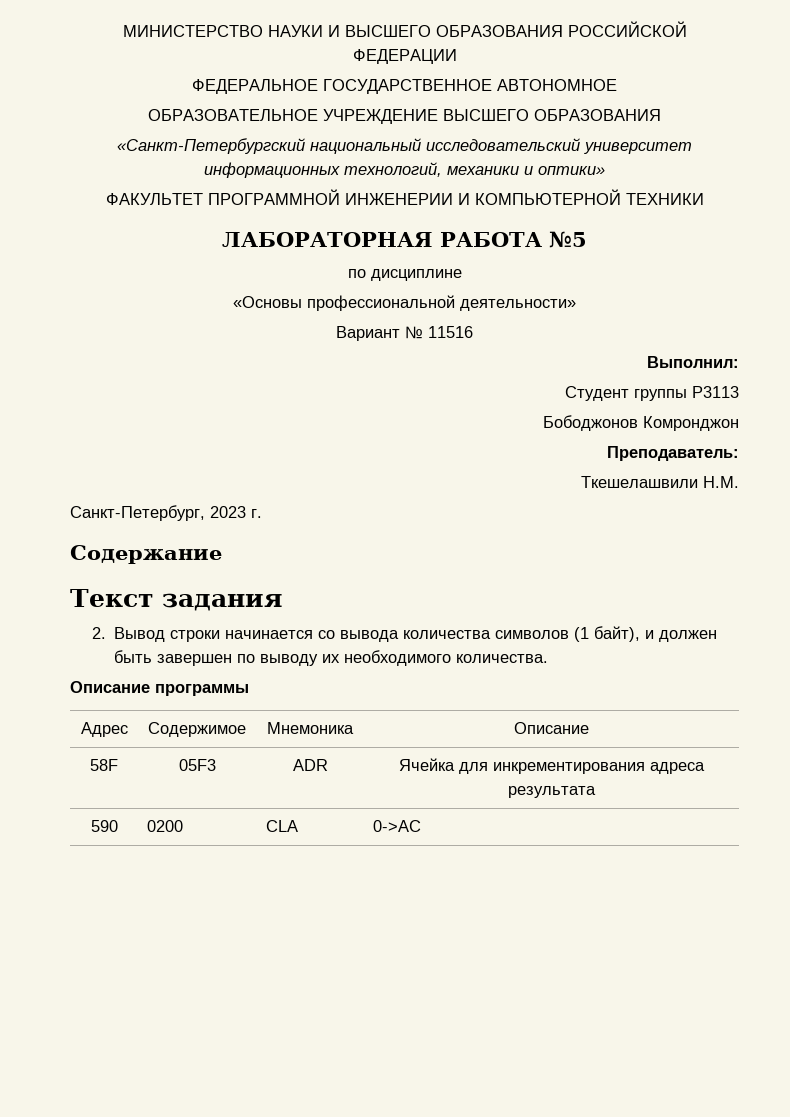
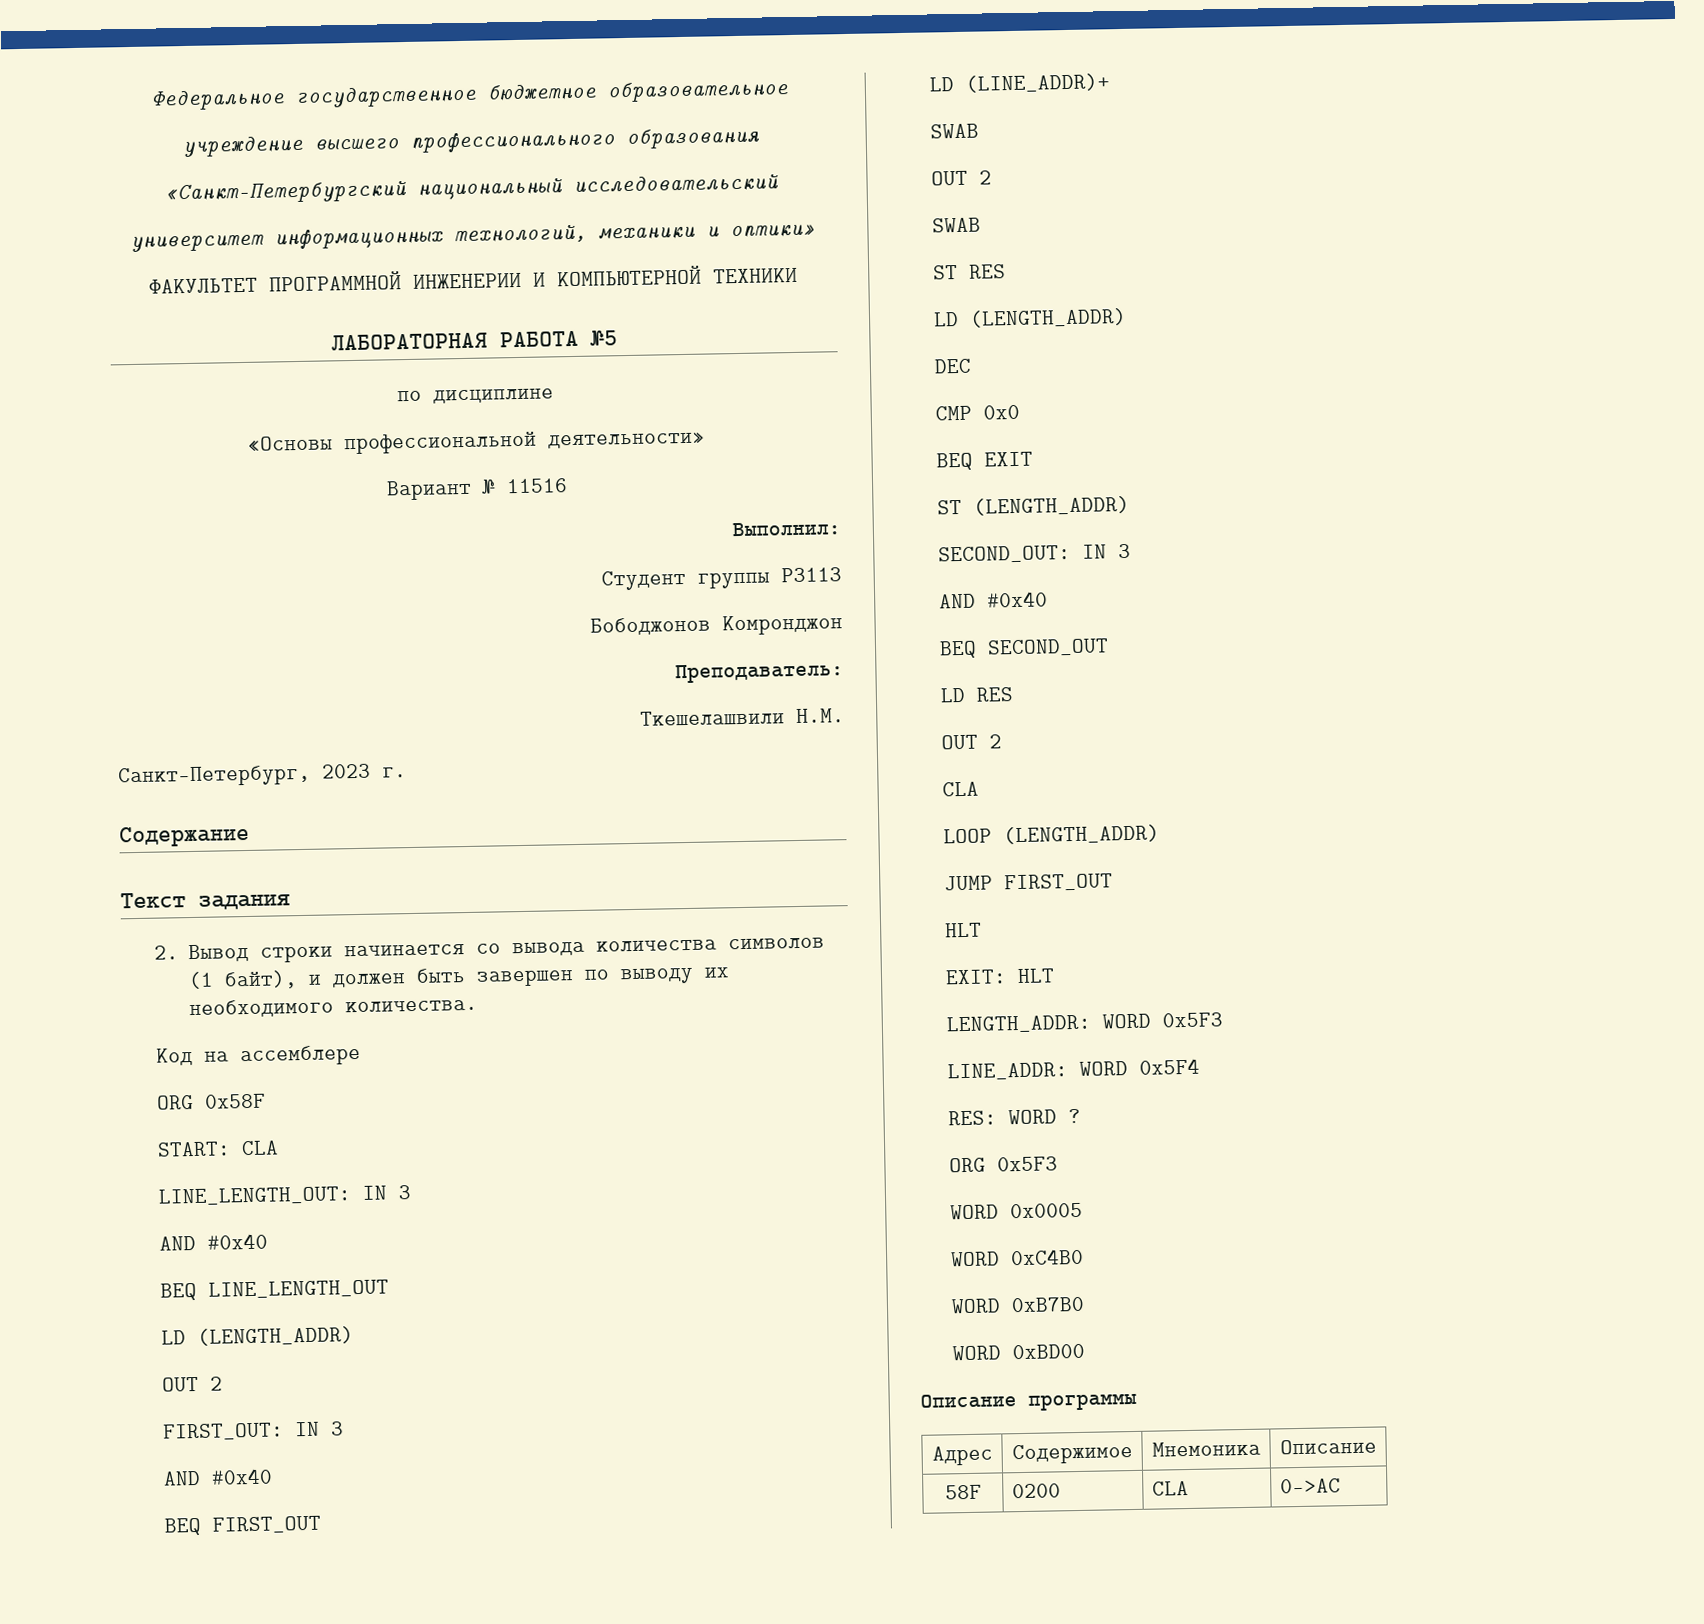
- МИНИСТЕРСТВО НАУКИ И ВЫСШЕГО ОБРАЗОВАНИЯ РОССИЙСКОЙ ФЕДЕРАЦИИ
- ФЕДЕРАЛЬНОЕ ГОСУДАРСТВЕННОЕ АВТОНОМНОЕ
- ОБРАЗОВАТЕЛЬНОЕ УЧРЕЖДЕНИЕ ВЫСШЕГО ОБРАЗОВАНИЯ
+ Федеральное государственное бюджетное образовательное
+ учреждение высшего профессионального образования
- «Санкт-Петербургский национальный исследовательский университет информационных технологий, механики и оптики»
+ «Санкт-Петербургский национальный исследовательский
+ университет информационных технологий, механики и оптики»
+ Код на ассемблере
+ ORG 0x58F
+ START: CLA
+ LINE_LENGTH_OUT: IN 3
+ AND #0x40
+ BEQ LINE_LENGTH_OUT
+ LD (LENGTH_ADDR)
+ OUT 2
+ FIRST_OUT: IN 3
+ AND #0x40
+ BEQ FIRST_OUT
+ LD (LINE_ADDR)+
+ SWAB
+ OUT 2
+ SWAB
+ ST RES
+ LD (LENGTH_ADDR)
+ DEC
+ CMP 0x0
+ BEQ EXIT
+ ST (LENGTH_ADDR)
+ SECOND_OUT: IN 3
+ AND #0x40
+ BEQ SECOND_OUT
+ LD RES
+ OUT 2
+ CLA
+ LOOP (LENGTH_ADDR)
+ JUMP FIRST_OUT
+ HLT
+ EXIT: HLT
+ LENGTH_ADDR: WORD 0x5F3
+ LINE_ADDR: WORD 0x5F4
+ RES: WORD ?
+ ORG 0x5F3
+ WORD 0x0005
+ WORD 0xC4B0
+ WORD 0xB7B0
+ WORD 0xBD00
- 58F | 05F3 | ADR | Ячейка для инкрементирования адреса результата
- 590 | 0200 | CLA | 0->AC
+ 58F | 0200 | CLA | 0->AC

